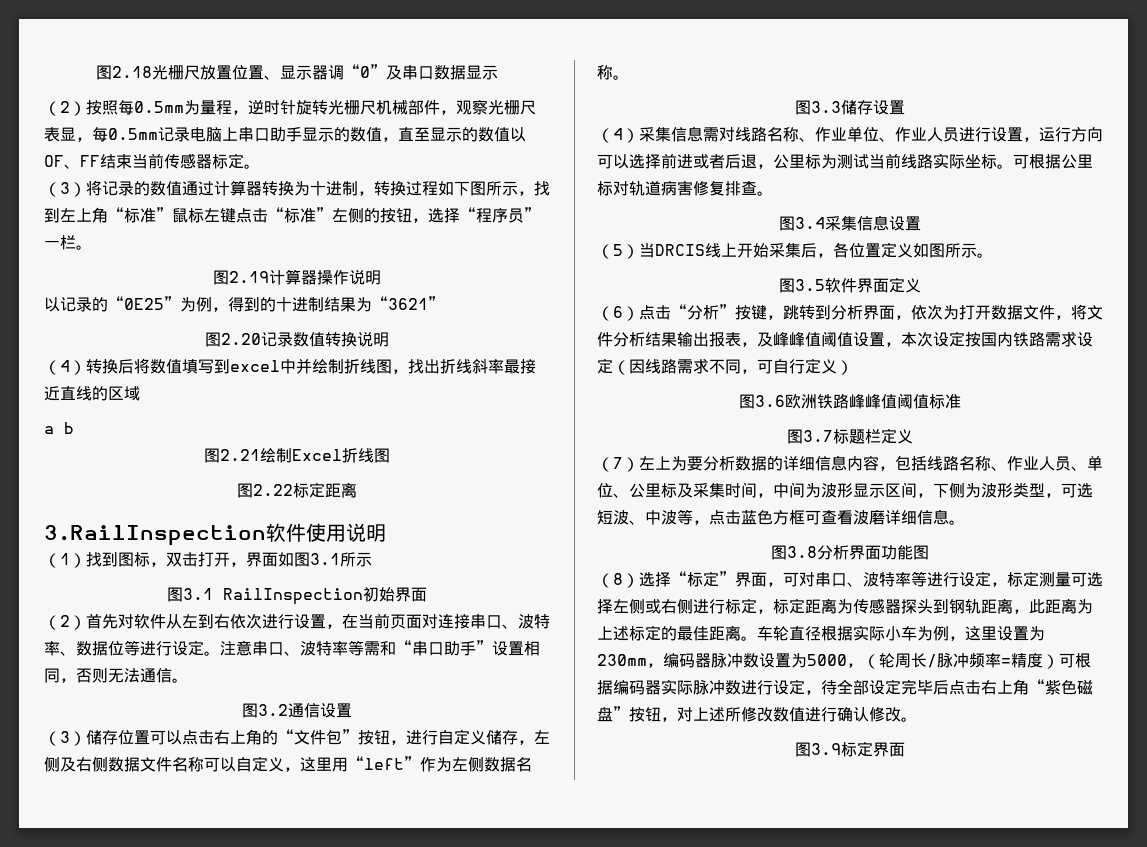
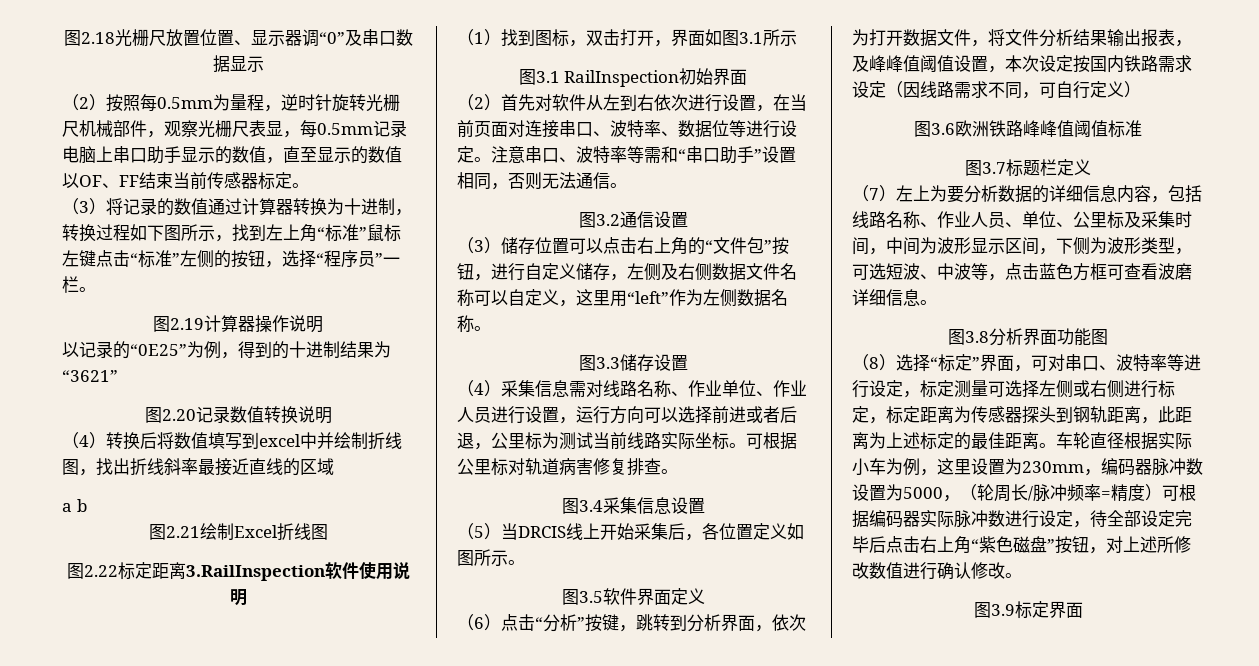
- 图2.22标定距离
- 3.RailInspection软件使用说明
+ 图2.22标定距离3.RailInspection软件使用说明

